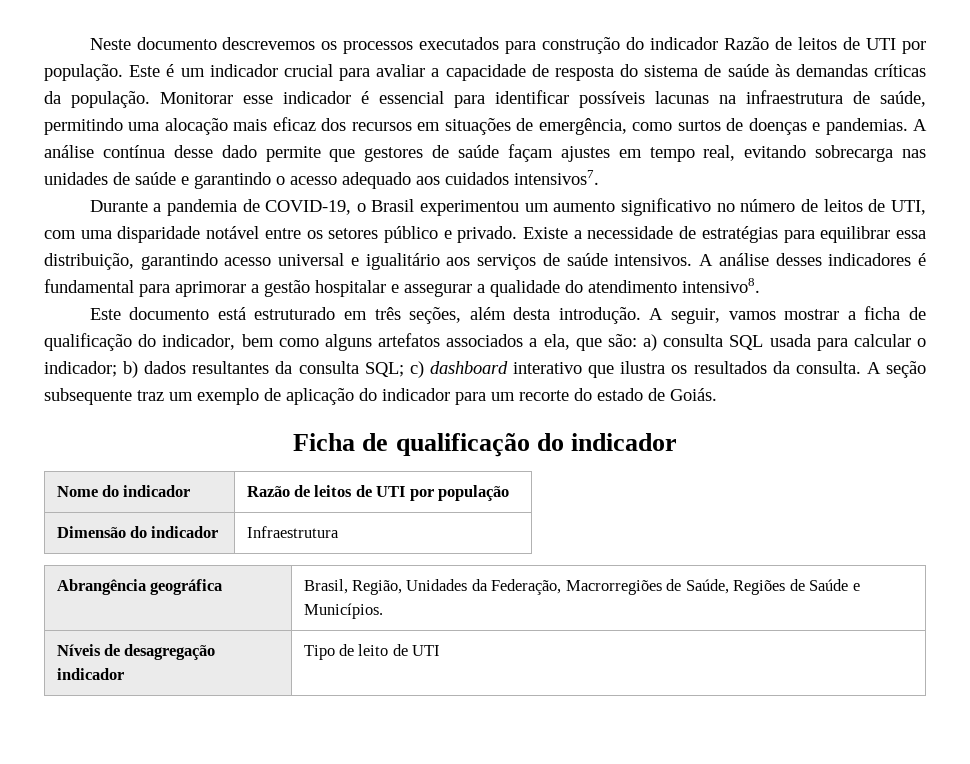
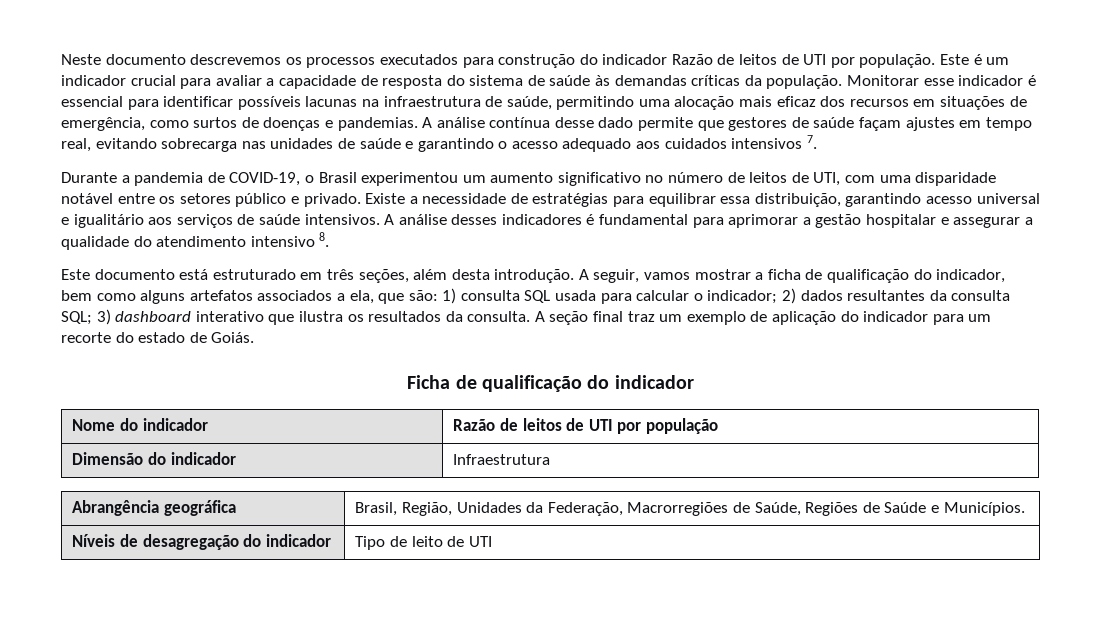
- A análise contínua desse dado permite que gestores de saúde façam ajustes em tempo real, evitando sobrecarga nas unidades de saúde e garantindo o acesso adequado aos cuidados intensivos7.
+ A análise contínua desse dado permite que gestores de saúde façam ajustes em tempo real, evitando sobrecarga nas unidades de saúde e garantindo o acesso adequado aos cuidados intensivos 7.
- A análise desses indicadores é fundamental para aprimorar a gestão hospitalar e assegurar a qualidade do atendimento intensivo8.
+ A análise desses indicadores é fundamental para aprimorar a gestão hospitalar e assegurar a qualidade do atendimento intensivo 8.
- A seguir, vamos mostrar a ficha de qualificação do indicador, bem como alguns artefatos associados a ela, que são: a) consulta SQL usada para calcular o indicador; b) dados resultantes da consulta SQL; c) dashboard interativo que ilustra os resultados da consulta.
+ A seguir, vamos mostrar a ficha de qualificação do indicador, bem como alguns artefatos associados a ela, que são: 1) consulta SQL usada para calcular o indicador; 2) dados resultantes da consulta SQL; 3) dashboard interativo que ilustra os resultados da consulta.
- A seção subsequente traz um exemplo de aplicação do indicador para um recorte do estado de Goiás.
+ A seção final traz um exemplo de aplicação do indicador para um recorte do estado de Goiás.
- Níveis de desagregação indicador | Tipo de leito de UTI
+ Níveis de desagregação do indicador | Tipo de leito de UTI

